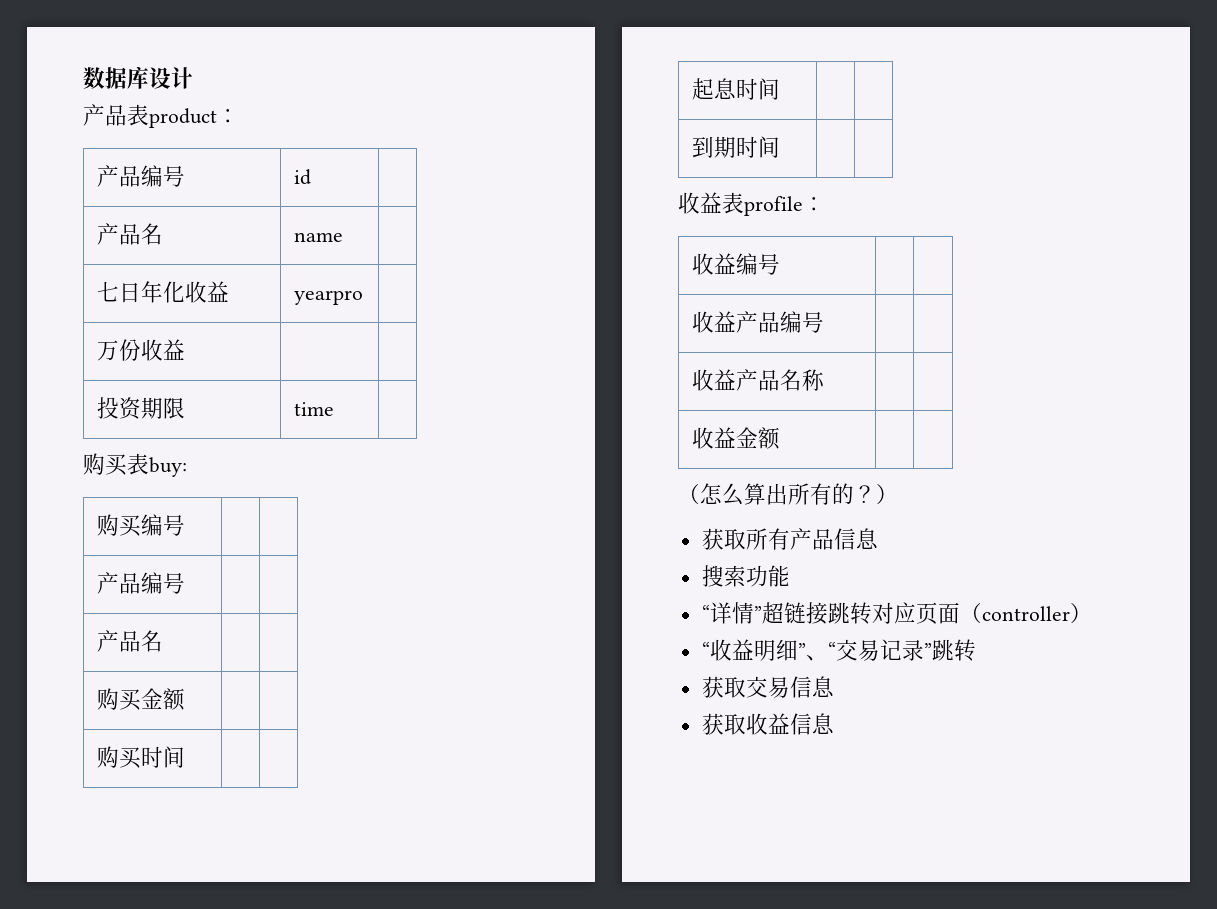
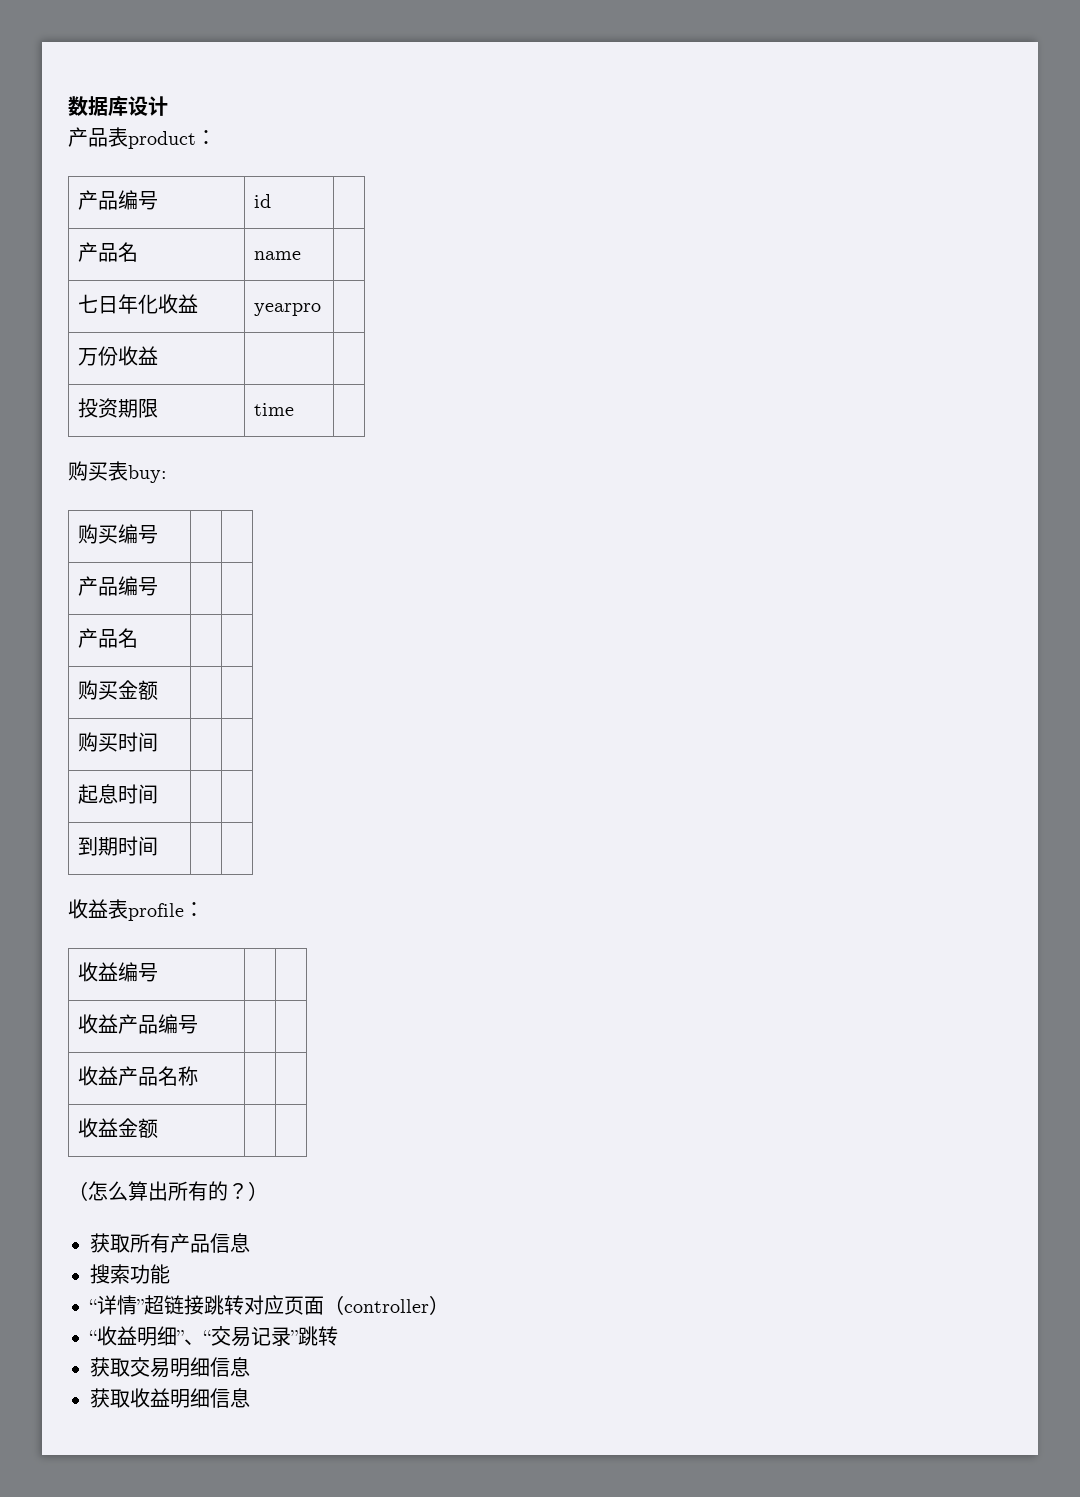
- 获取交易信息
+ 获取交易明细信息
- 获取收益信息
+ 获取收益明细信息

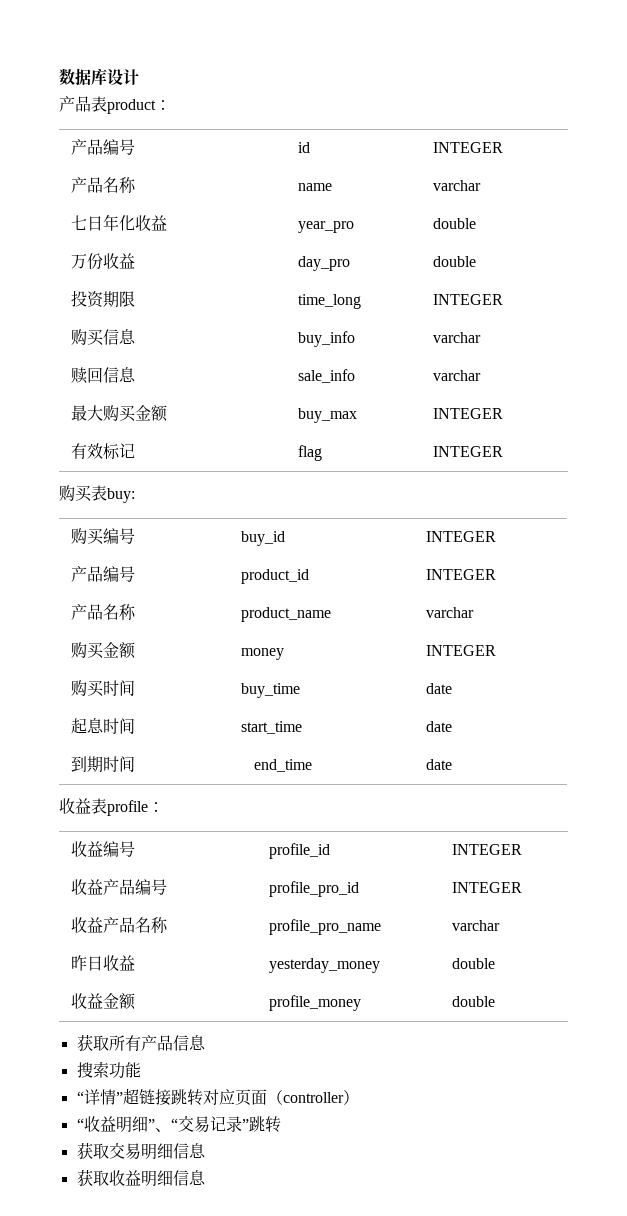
- 产品编号 | id |
- 产品名 | name |
+ 产品编号 | id | INTEGER
+ 产品名称 | name | varchar
- 七日年化收益 | yearpro |
+ 七日年化收益 | year_pro | double
- 万份收益 | |
+ 万份收益 | day_pro | double
- 投资期限 | time |
+ 投资期限 | time_long | INTEGER
+ 购买信息 | buy_info | varchar
+ 赎回信息 | sale_info | varchar
+ 最大购买金额 | buy_max | INTEGER
+ 有效标记 | flag | INTEGER
- 购买编号 | |
- 产品编号 | |
- 产品名 | |
- 购买金额 | |
+ 购买编号 | buy_id | INTEGER
+ 产品编号 | product_id | INTEGER
+ 产品名称 | product_name | varchar
+ 购买金额 | money | INTEGER
- 购买时间 | |
+ 购买时间 | buy_time | date
- 起息时间 | |
+ 起息时间 | start_time | date
- 到期时间 | |
+ 到期时间 | end_time | date
- 收益编号 | |
+ 收益编号 | profile_id | INTEGER
- 收益产品编号 | |
+ 收益产品编号 | profile_pro_id | INTEGER
- 收益产品名称 | |
- 收益金额 | |
- （怎么算出所有的？）
+ 收益产品名称 | profile_pro_name | varchar
+ 昨日收益 | yesterday_money | double
+ 收益金额 | profile_money | double

